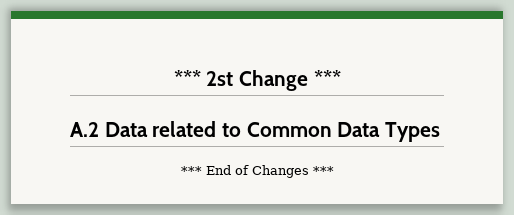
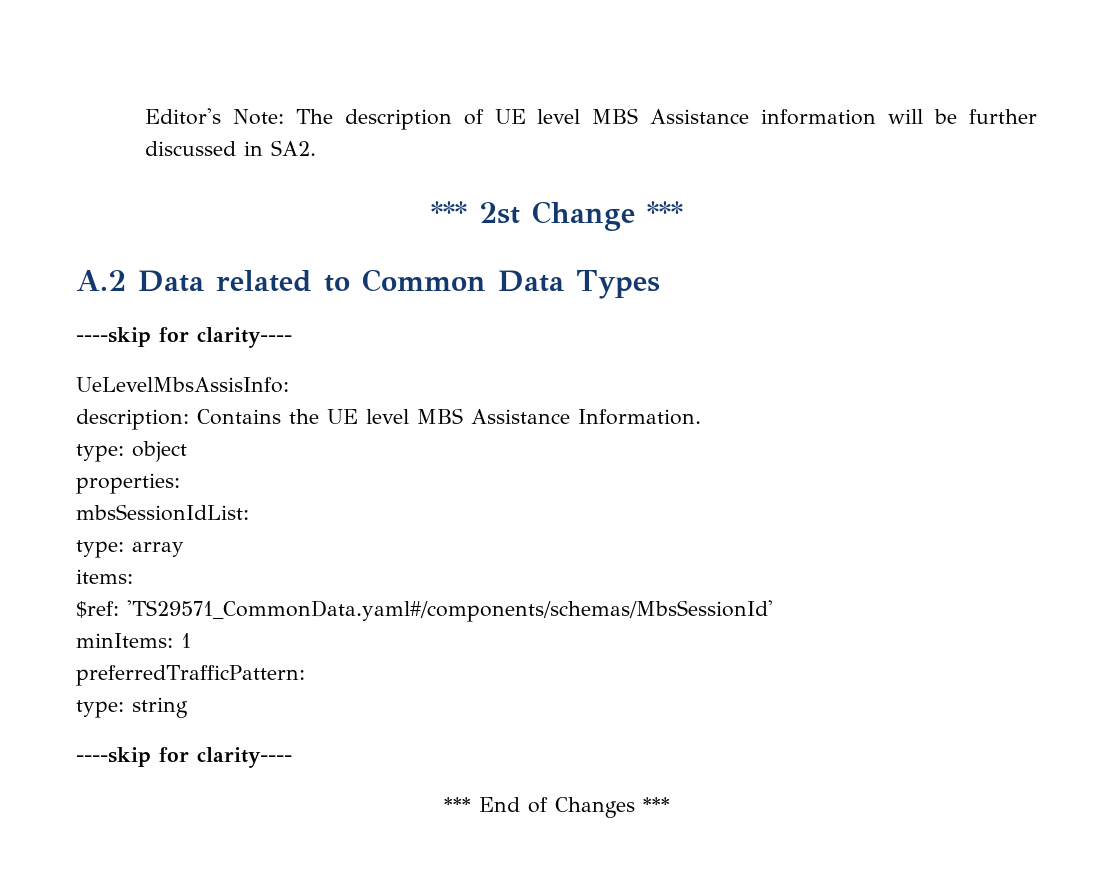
+ Editor's Note: The description of UE level MBS Assistance information will be further discussed in SA2.
  A.2 Data related to Common Data Types
+ ----skip for clarity----
+ UeLevelMbsAssisInfo:
+ description: Contains the UE level MBS Assistance Information.
+ type: object
+ properties:
+ mbsSessionIdList:
+ type: array
+ items:
+ $ref: 'TS29571_CommonData.yaml#/components/schemas/MbsSessionId'
+ minItems: 1
+ preferredTrafficPattern:
+ type: string
+ ----skip for clarity----

